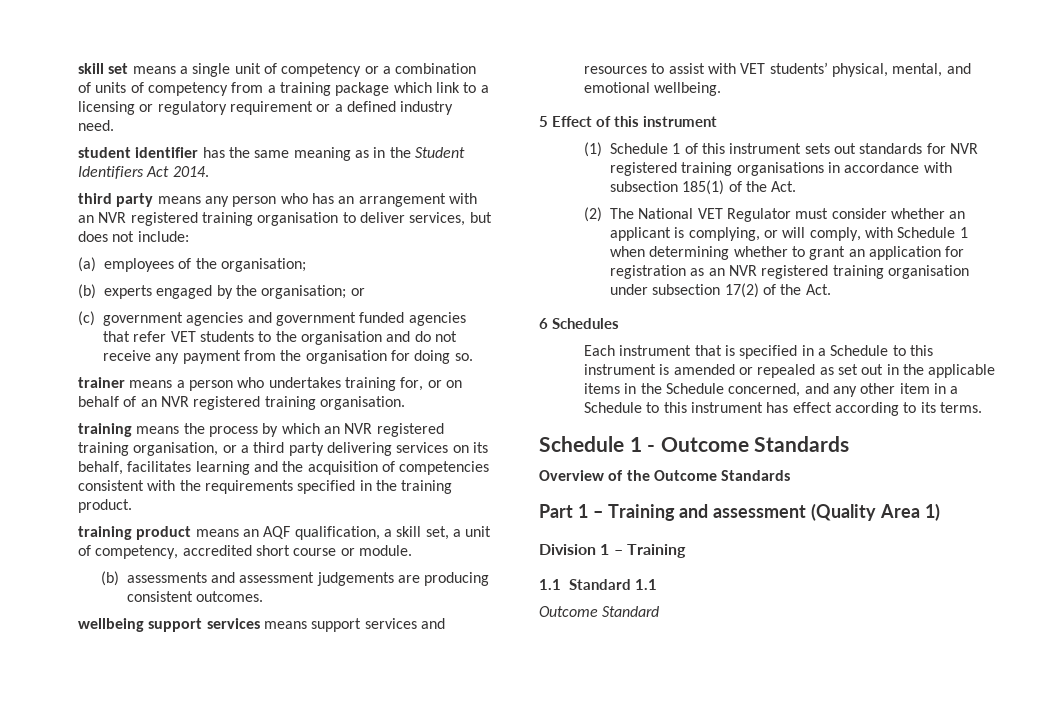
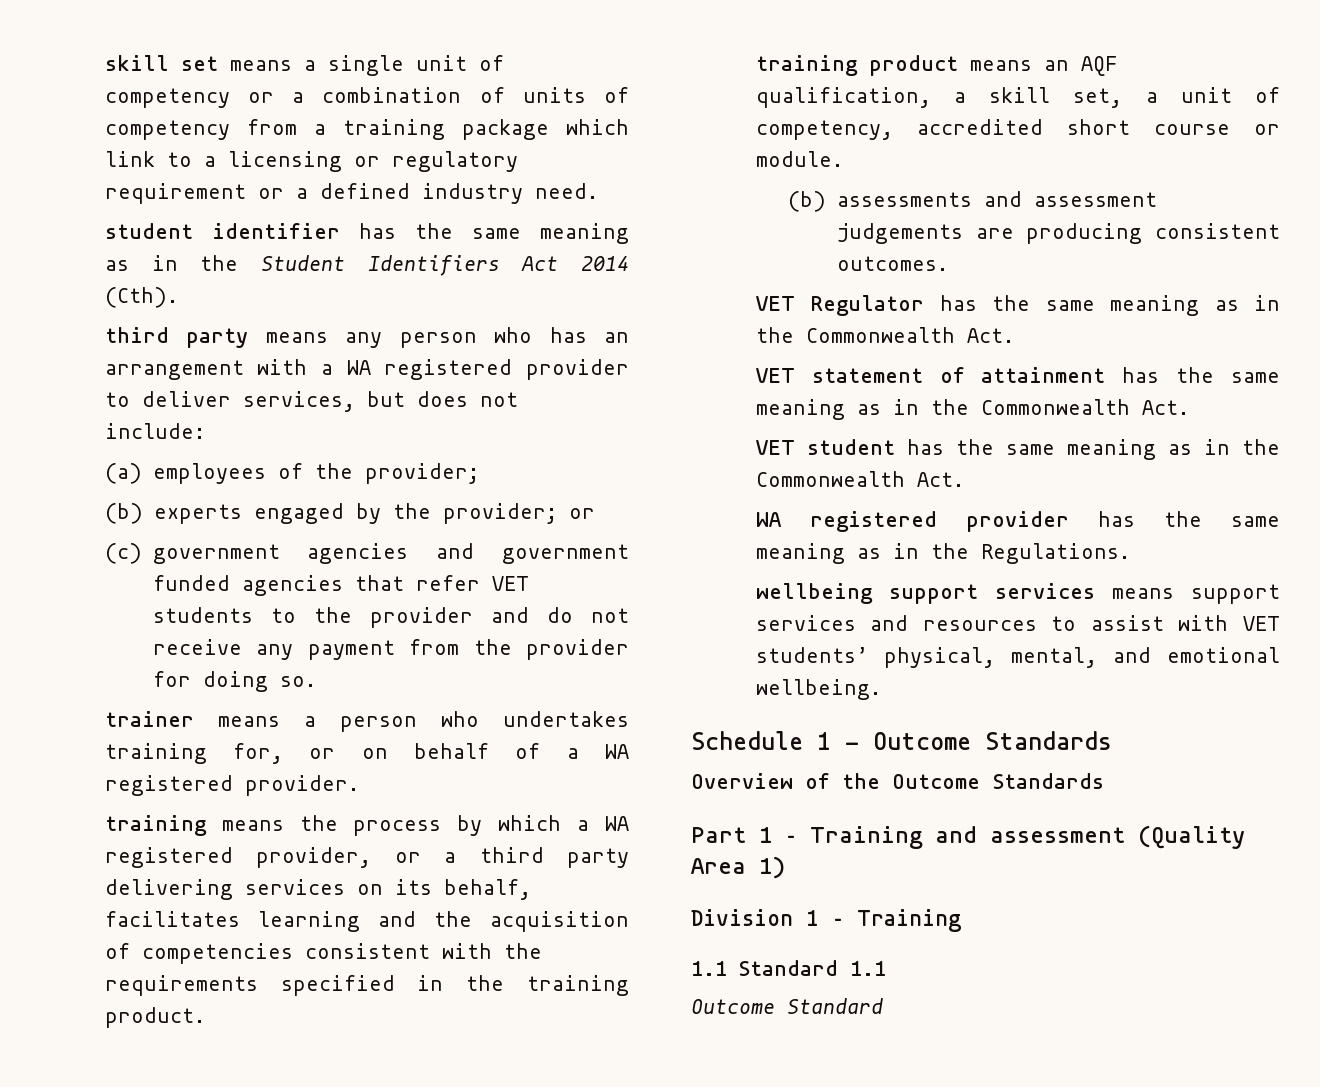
- student identifier has the same meaning as in the Student Identifiers Act 2014.
+ student identifier has the same meaning as in the Student Identifiers Act 2014 (Cth).
- third party means any person who has an arrangement with an NVR registered training organisation to deliver services, but does not include:
+ third party means any person who has an arrangement with a WA registered provider to deliver services, but does not include:
- (a) employees of the organisation;
+ (a) employees of the provider;
- (b) experts engaged by the organisation; or
+ (b) experts engaged by the provider; or
- (c) government agencies and government funded agencies that refer VET students to the organisation and do not receive any payment from the organisation for doing so.
+ (c) government agencies and government funded agencies that refer VET students to the provider and do not receive any payment from the provider for doing so.
- trainer means a person who undertakes training for, or on behalf of an NVR registered training organisation.
+ trainer means a person who undertakes training for, or on behalf of a WA registered provider.
- training means the process by which an NVR registered training organisation, or a third party delivering services on its behalf, facilitates learning and the acquisition of competencies consistent with the requirements specified in the training product.
+ training means the process by which a WA registered provider, or a third party delivering services on its behalf, facilitates learning and the acquisition of competencies consistent with the requirements specified in the training product.
+ VET Regulator has the same meaning as in the Commonwealth Act.
+ VET statement of attainment has the same meaning as in the Commonwealth Act.
+ VET student has the same meaning as in the Commonwealth Act.
+ WA registered provider has the same meaning as in the Regulations.
- 5 Effect of this instrument
- (1) Schedule 1 of this instrument sets out standards for NVR registered training organisations in accordance with subsection 185(1) of the Act.
- (2) The National VET Regulator must consider whether an applicant is complying, or will comply, with Schedule 1 when determining whether to grant an application for registration as an NVR registered training organisation under subsection 17(2) of the Act.
- 6 Schedules
- Each instrument that is specified in a Schedule to this instrument is amended or repealed as set out in the applicable items in the Schedule concerned, and any other item in a Schedule to this instrument has effect according to its terms.

